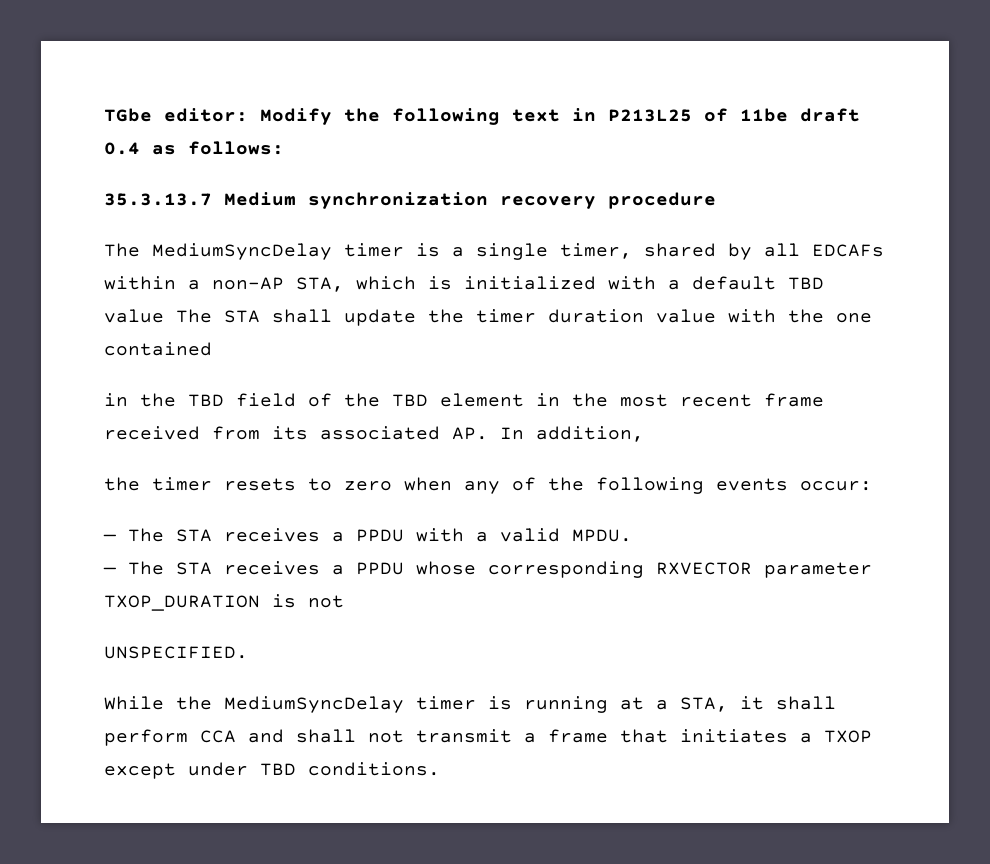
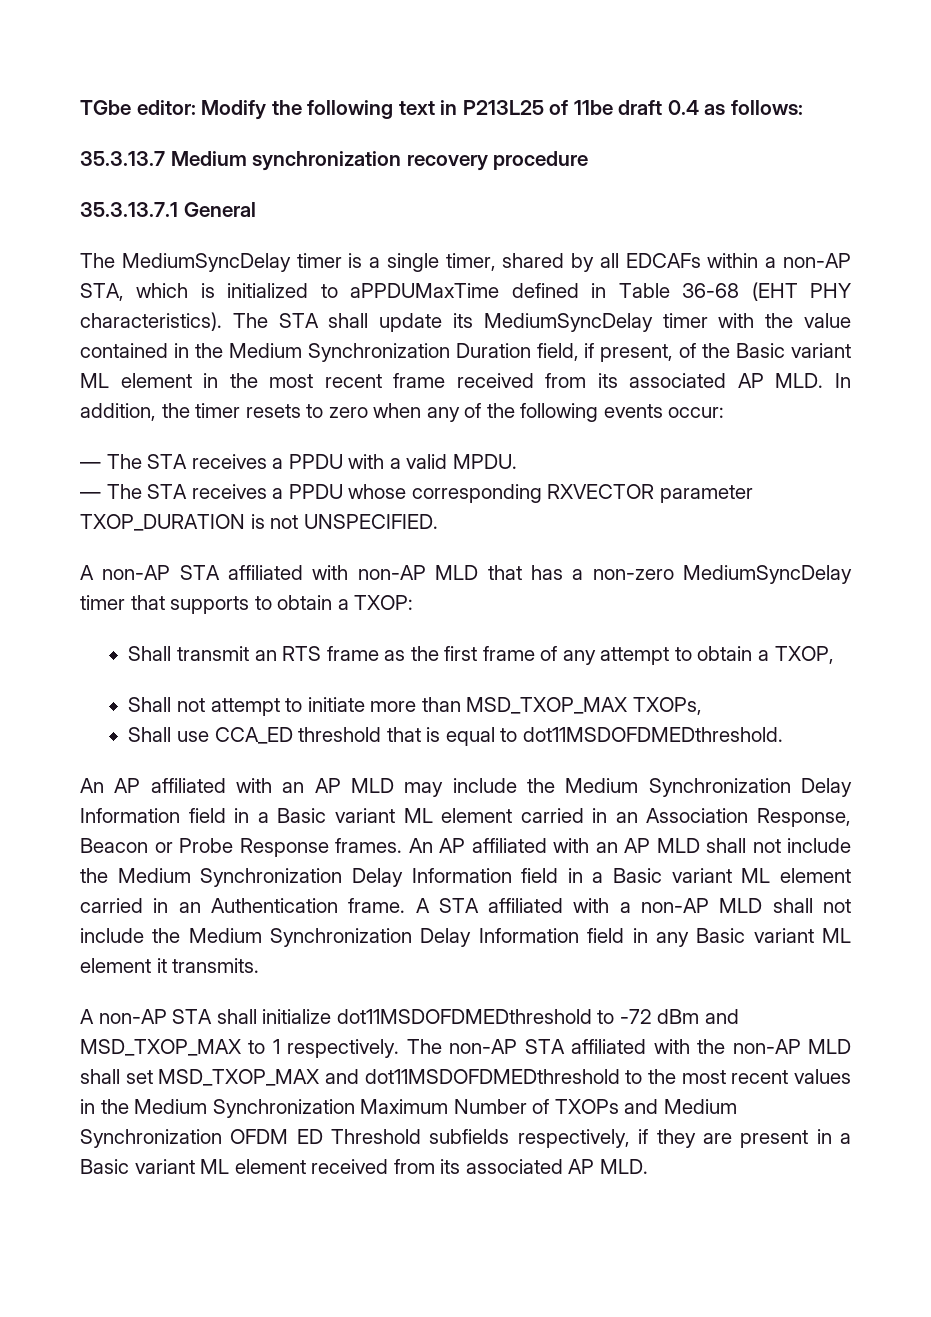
+ 35.3.13.7.1 General
- The MediumSyncDelay timer is a single timer, shared by all EDCAFs within a non-AP STA, which is initialized with a default TBD value The STA shall update the timer duration value with the one contained
- in the TBD field of the TBD element in the most recent frame received from its associated AP. In addition,
- the timer resets to zero when any of the following events occur:
+ The MediumSyncDelay timer is a single timer, shared by all EDCAFs within a non-AP STA, which is initialized to aPPDUMaxTime defined in Table 36-68 (EHT PHY characteristics). The STA shall update its MediumSyncDelay timer with the value contained in the Medium Synchronization Duration field, if present, of the Basic variant ML element in the most recent frame received from its associated AP MLD. In addition, the timer resets to zero when any of the following events occur:
- — The STA receives a PPDU whose corresponding RXVECTOR parameter TXOP_DURATION is not
- UNSPECIFIED.
+ — The STA receives a PPDU whose corresponding RXVECTOR parameter TXOP_DURATION is not UNSPECIFIED.
- While the MediumSyncDelay timer is running at a STA, it shall perform CCA and shall not transmit a frame that initiates a TXOP except under TBD conditions.
+ A non-AP STA affiliated with non-AP MLD that has a non-zero MediumSyncDelay timer that supports to obtain a TXOP:
+ Shall transmit an RTS frame as the first frame of any attempt to obtain a TXOP,
+ Shall not attempt to initiate more than MSD_TXOP_MAX TXOPs,
+ Shall use CCA_ED threshold that is equal to dot11MSDOFDMEDthreshold.
+ An AP affiliated with an AP MLD may include the Medium Synchronization Delay Information field in a Basic variant ML element carried in an Association Response, Beacon or Probe Response frames. An AP affiliated with an AP MLD shall not include the Medium Synchronization Delay Information field in a Basic variant ML element carried in an Authentication frame. A STA affiliated with a non-AP MLD shall not include the Medium Synchronization Delay Information field in any Basic variant ML element it transmits.
+ A non-AP STA shall initialize dot11MSDOFDMEDthreshold to -72 dBm and MSD_TXOP_MAX to 1 respectively. The non-AP STA affiliated with the non-AP MLD shall set MSD_TXOP_MAX and dot11MSDOFDMEDthreshold to the most recent values in the Medium Synchronization Maximum Number of TXOPs and Medium Synchronization OFDM ED Threshold subfields respectively, if they are present in a Basic variant ML element received from its associated AP MLD.

